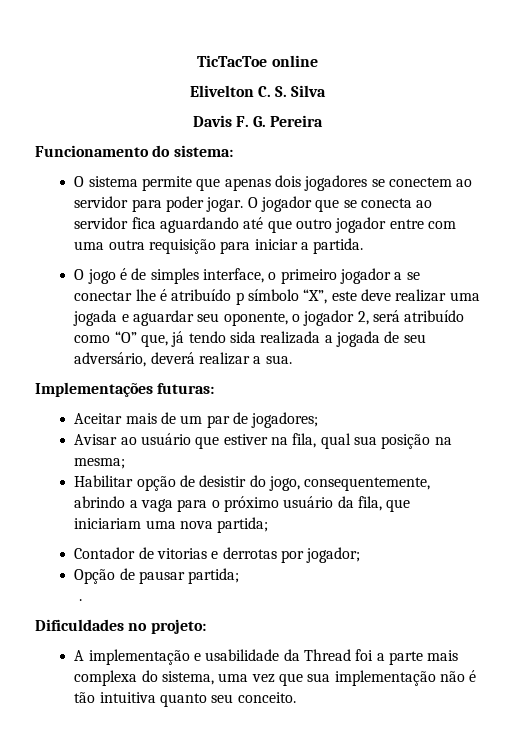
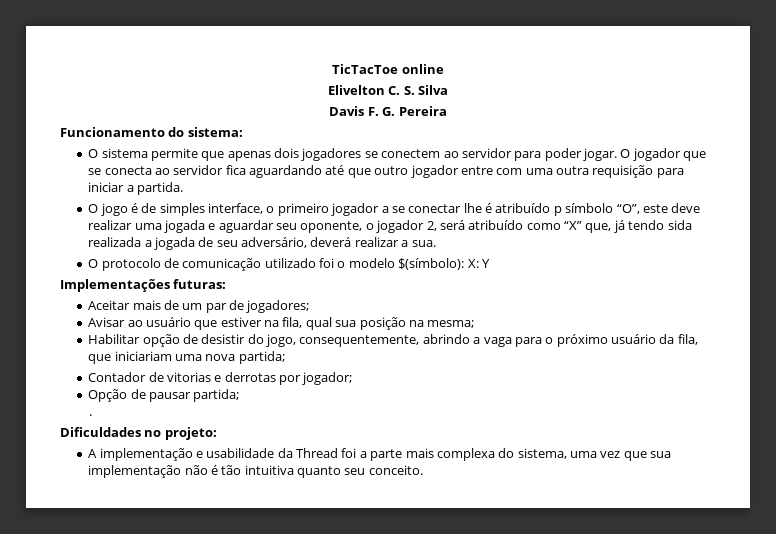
- O jogo é de simples interface, o primeiro jogador a se conectar lhe é atribuído p símbolo “X”, este deve realizar uma jogada e aguardar seu oponente, o jogador 2, será atribuído como “O” que, já tendo sida realizada a jogada de seu adversário, deverá realizar a sua.
+ O jogo é de simples interface, o primeiro jogador a se conectar lhe é atribuído p símbolo “O”, este deve realizar uma jogada e aguardar seu oponente, o jogador 2, será atribuído como “X” que, já tendo sida realizada a jogada de seu adversário, deverá realizar a sua.
+ O protocolo de comunicação utilizado foi o modelo $(símbolo): X: Y

